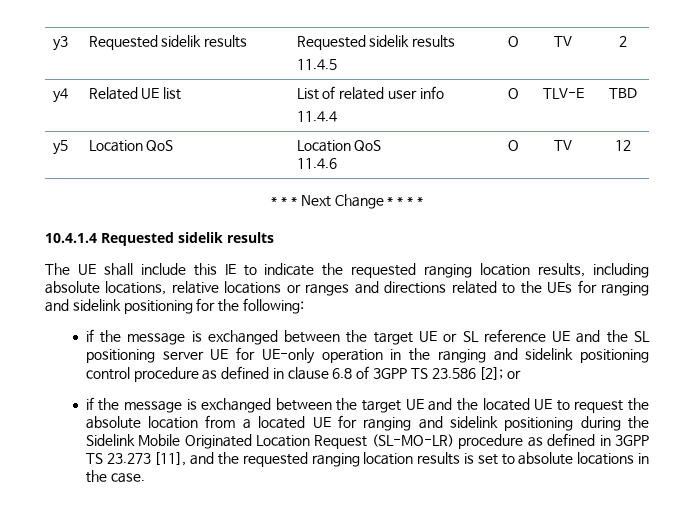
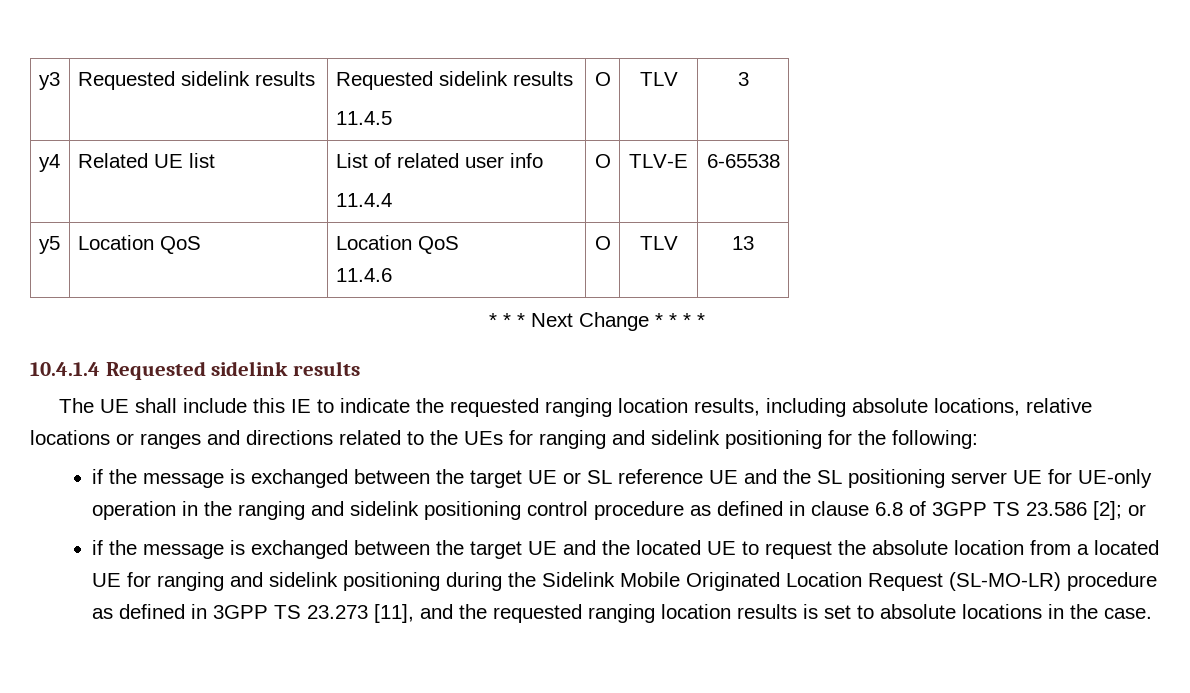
- y3 | Requested sidelik results | Requested sidelik results
- 11.4.5 | O | TV | 2
+ y3 | Requested sidelink results | Requested sidelink results
+ 11.4.5 | O | TLV | 3
  y4 | Related UE list | List of related user info
- 11.4.4 | O | TLV-E | TBD
+ 11.4.4 | O | TLV-E | 6-65538
  y5 | Location QoS | Location QoS
- 11.4.6 | O | TV | 12
+ 11.4.6 | O | TLV | 13
- 10.4.1.4 Requested sidelik results
+ 10.4.1.4 Requested sidelink results

